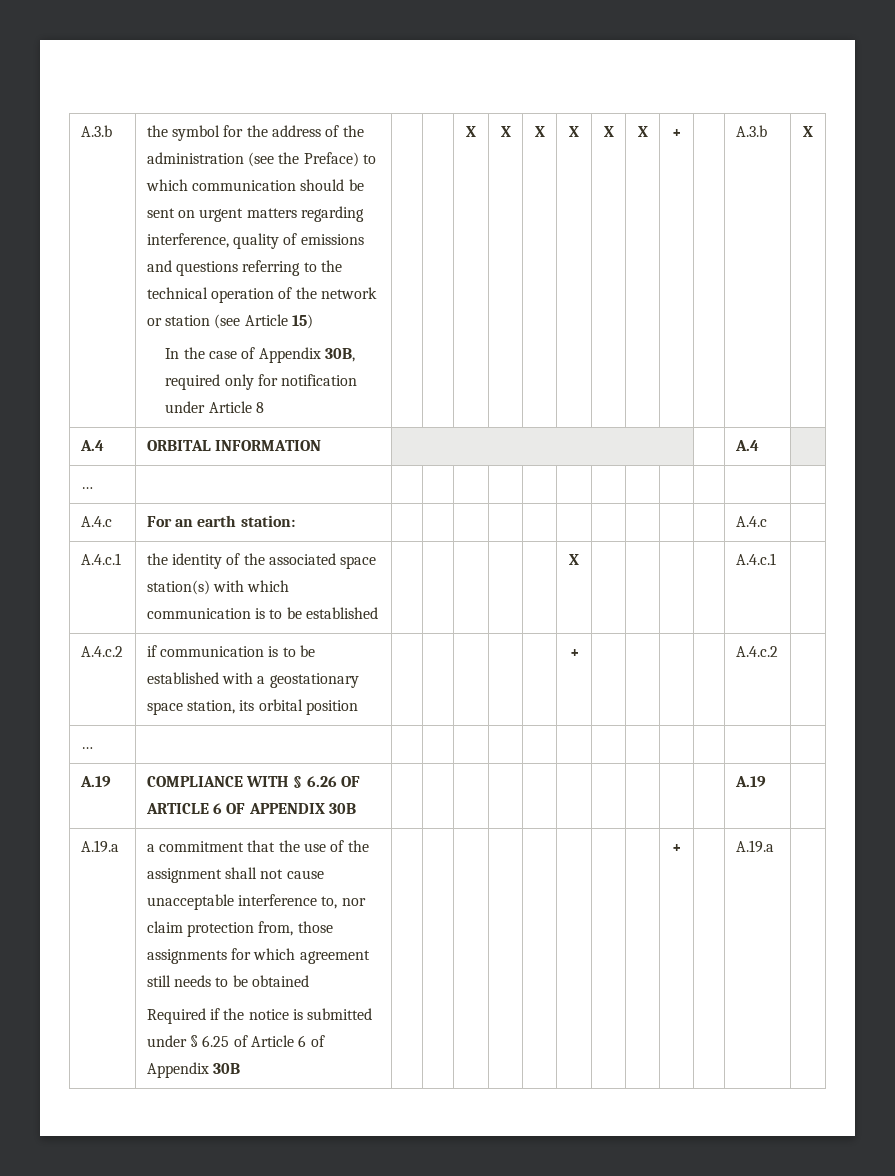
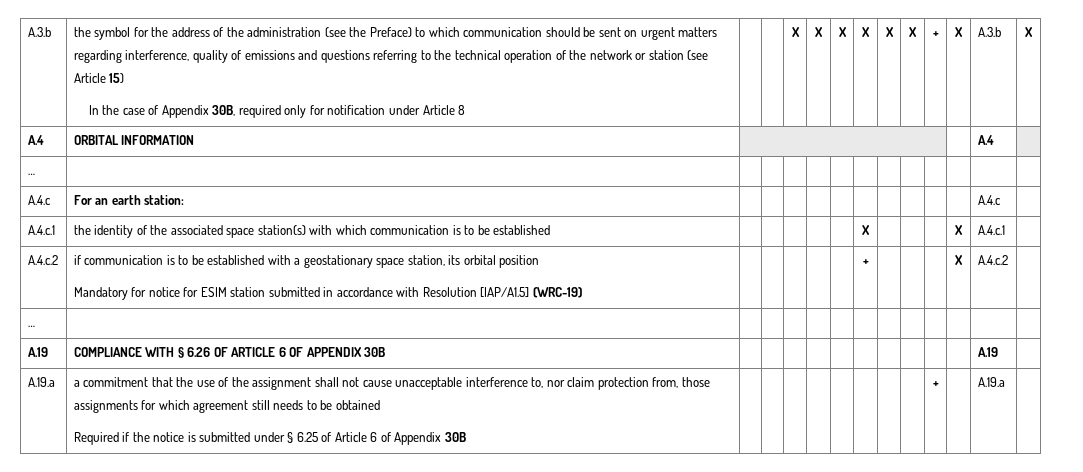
- X | +
+ X | + | X
- A.4.c.1 | the identity of the associated space station(s) with which communication is to be established | | | | | | X | | | | | A.4.c.1 |
+ A.4.c.1 | the identity of the associated space station(s) with which communication is to be established | | | | | | X | | | | X | A.4.c.1 |
- A.4.c.2 | if communication is to be established with a geostationary space station, its orbital position | | | | | | + | | | | | A.4.c.2 |
+ A.4.c.2 | if communication is to be established with a geostationary space station, its orbital position
+ Mandatory for notice for ESIM station submitted in accordance with Resolution [IAP/A1.5] (WRC-19) | | | | | | + | | | | X | A.4.c.2 |

